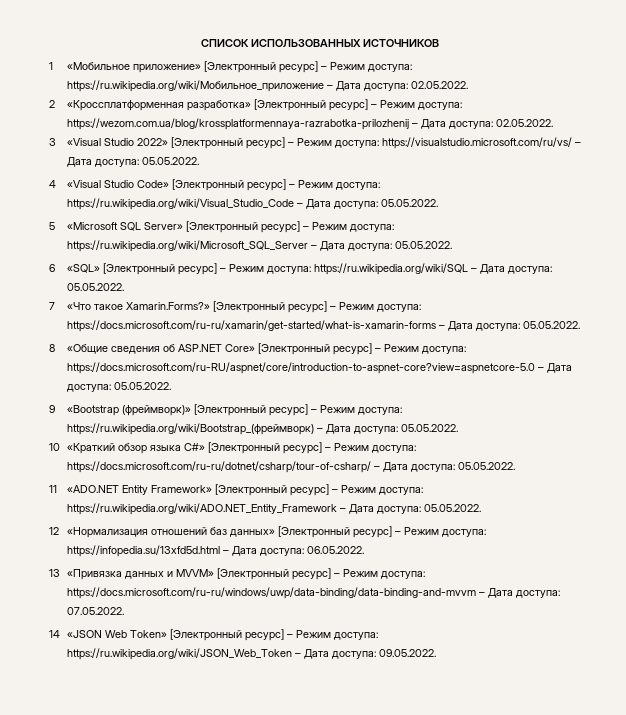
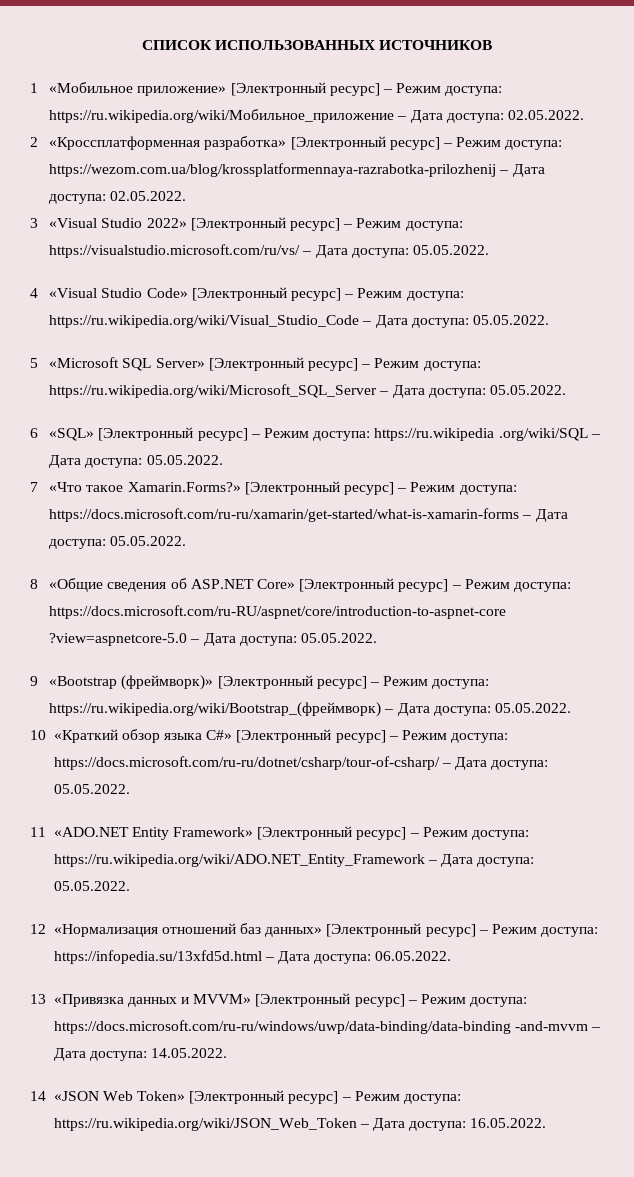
- 6 «SQL» [Электронный ресурс] – Режим доступа: https://ru.wikipedia.org/wiki/SQL – Дата доступа: 05.05.2022.
+ 6 «SQL» [Электронный ресурс] – Режим доступа: https://ru.wikipedia .org/wiki/SQL – Дата доступа: 05.05.2022.
- 8 «Общие сведения об ASP.NET Core» [Электронный ресурс] – Режим доступа: https://docs.microsoft.com/ru-RU/aspnet/core/introduction-to-aspnet-core?view=aspnetcore-5.0 – Дата доступа: 05.05.2022.
+ 8 «Общие сведения об ASP.NET Core» [Электронный ресурс] – Режим доступа: https://docs.microsoft.com/ru-RU/aspnet/core/introduction-to-aspnet-core ?view=aspnetcore-5.0 – Дата доступа: 05.05.2022.
- 13 «Привязка данных и MVVM» [Электронный ресурс] – Режим доступа: https://docs.microsoft.com/ru-ru/windows/uwp/data-binding/data-binding-and-mvvm – Дата доступа: 07.05.2022.
+ 13 «Привязка данных и MVVM» [Электронный ресурс] – Режим доступа: https://docs.microsoft.com/ru-ru/windows/uwp/data-binding/data-binding -and-mvvm – Дата доступа: 14.05.2022.
- 14 «JSON Web Token» [Электронный ресурс] – Режим доступа: https://ru.wikipedia.org/wiki/JSON_Web_Token – Дата доступа: 09.05.2022.
+ 14 «JSON Web Token» [Электронный ресурс] – Режим доступа: https://ru.wikipedia.org/wiki/JSON_Web_Token – Дата доступа: 16.05.2022.

